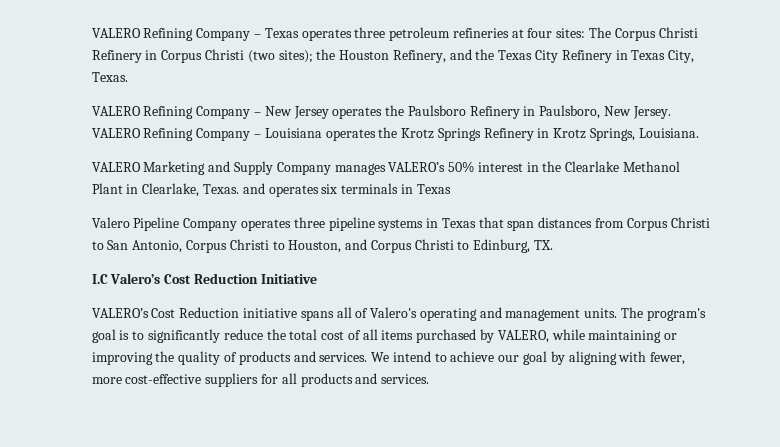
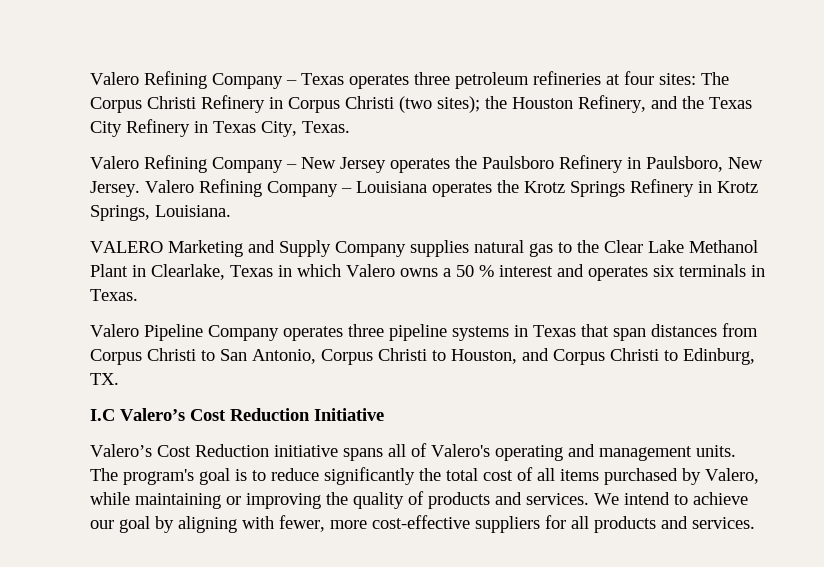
- VALERO Refining Company – Texas operates three petroleum refineries at four sites: The Corpus Christi Refinery in Corpus Christi (two sites); the Houston Refinery, and the Texas City Refinery in Texas City, Texas.
+ Valero Refining Company – Texas operates three petroleum refineries at four sites: The Corpus Christi Refinery in Corpus Christi (two sites); the Houston Refinery, and the Texas City Refinery in Texas City, Texas.
- VALERO Refining Company – New Jersey operates the Paulsboro Refinery in Paulsboro, New Jersey.
+ Valero Refining Company – New Jersey operates the Paulsboro Refinery in Paulsboro, New Jersey.
- VALERO Refining Company – Louisiana operates the Krotz Springs Refinery in Krotz Springs, Louisiana.
+ Valero Refining Company – Louisiana operates the Krotz Springs Refinery in Krotz Springs, Louisiana.
- VALERO Marketing and Supply Company manages VALERO’s 50% interest in the Clearlake Methanol Plant in Clearlake, Texas. and operates six terminals in Texas
+ VALERO Marketing and Supply Company supplies natural gas to the Clear Lake Methanol Plant in Clearlake, Texas in which Valero owns a 50 % interest and operates six terminals in Texas.
- VALERO’s Cost Reduction initiative spans all of Valero's operating and management units.
+ Valero’s Cost Reduction initiative spans all of Valero's operating and management units.
- The program's goal is to significantly reduce the total cost of all items purchased by VALERO, while maintaining or improving the quality of products and services.
+ The program's goal is to reduce significantly the total cost of all items purchased by Valero, while maintaining or improving the quality of products and services.

